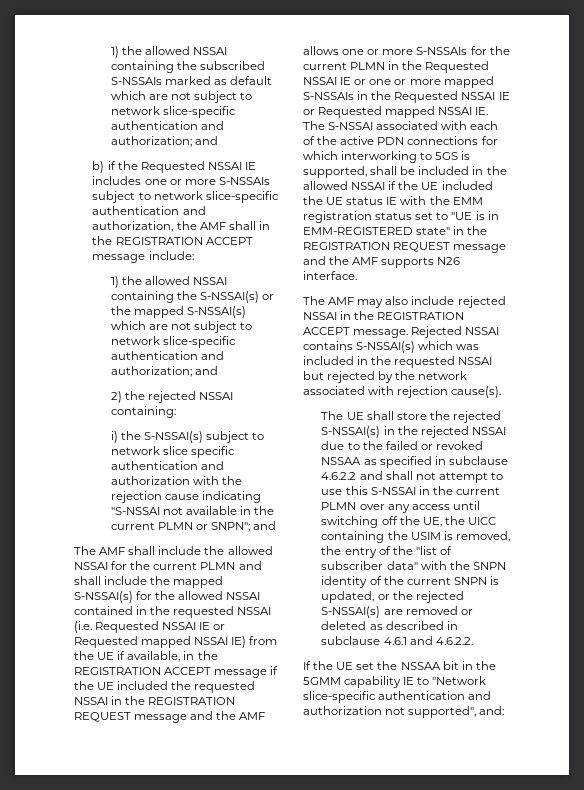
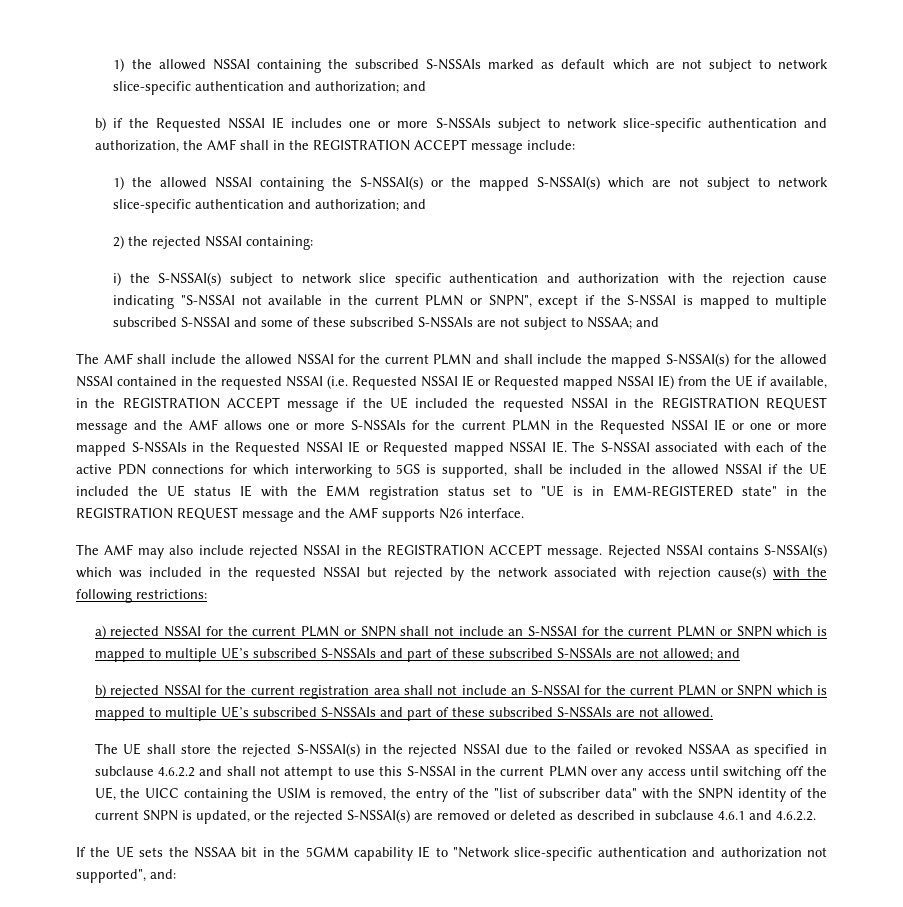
- i) the S-NSSAI(s) subject to network slice specific authentication and authorization with the rejection cause indicating "S-NSSAI not available in the current PLMN or SNPN"; and
+ i) the S-NSSAI(s) subject to network slice specific authentication and authorization with the rejection cause indicating "S-NSSAI not available in the current PLMN or SNPN", except if the S-NSSAI is mapped to multiple subscribed S-NSSAI and some of these subscribed S-NSSAIs are not subject to NSSAA; and
- Rejected NSSAI contains S-NSSAI(s) which was included in the requested NSSAI but rejected by the network associated with rejection cause(s).
+ Rejected NSSAI contains S-NSSAI(s) which was included in the requested NSSAI but rejected by the network associated with rejection cause(s) with the following restrictions:
+ a) rejected NSSAI for the current PLMN or SNPN shall not include an S-NSSAI for the current PLMN or SNPN which is mapped to multiple UE’s subscribed S-NSSAIs and part of these subscribed S-NSSAIs are not allowed; and
+ b) rejected NSSAI for the current registration area shall not include an S-NSSAI for the current PLMN or SNPN which is mapped to multiple UE’s subscribed S-NSSAIs and part of these subscribed S-NSSAIs are not allowed.
- If the UE set the NSSAA bit in the 5GMM capability IE to "Network slice-specific authentication and authorization not supported", and:
+ If the UE sets the NSSAA bit in the 5GMM capability IE to "Network slice-specific authentication and authorization not supported", and:

